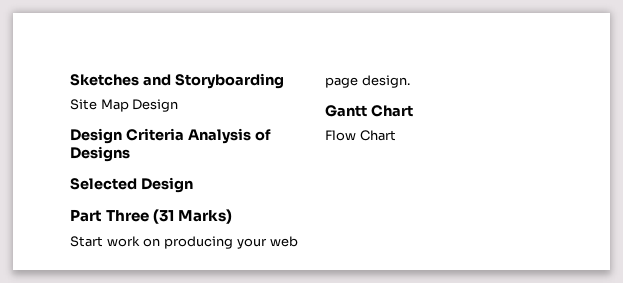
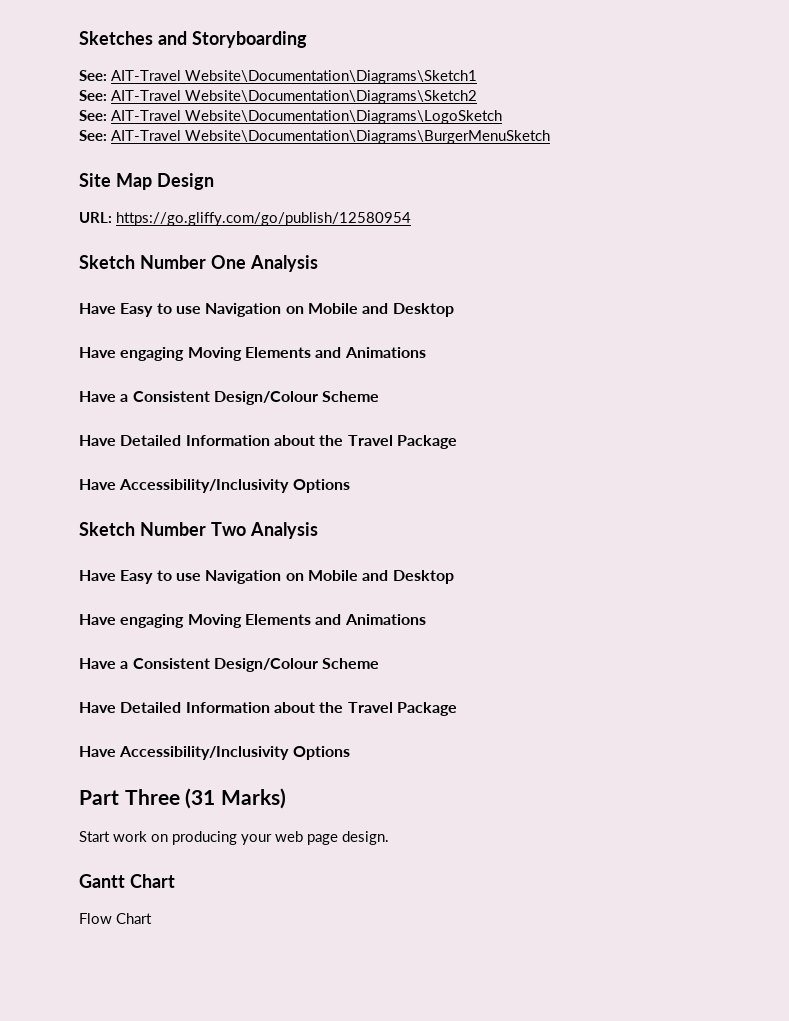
+ See: AIT-Travel Website\Documentation\Diagrams\Sketch1
+ See: AIT-Travel Website\Documentation\Diagrams\Sketch2
+ See: AIT-Travel Website\Documentation\Diagrams\LogoSketch
+ See: AIT-Travel Website\Documentation\Diagrams\BurgerMenuSketch
  Site Map Design
- Design Criteria Analysis of Designs
- Selected Design
+ URL: https://go.gliffy.com/go/publish/12580954
+ Sketch Number One Analysis
+ Have Easy to use Navigation on Mobile and Desktop
+ Have engaging Moving Elements and Animations
+ Have a Consistent Design/Colour Scheme
+ Have Detailed Information about the Travel Package
+ Have Accessibility/Inclusivity Options
+ Sketch Number Two Analysis
+ Have Easy to use Navigation on Mobile and Desktop
+ Have engaging Moving Elements and Animations
+ Have a Consistent Design/Colour Scheme
+ Have Detailed Information about the Travel Package
+ Have Accessibility/Inclusivity Options

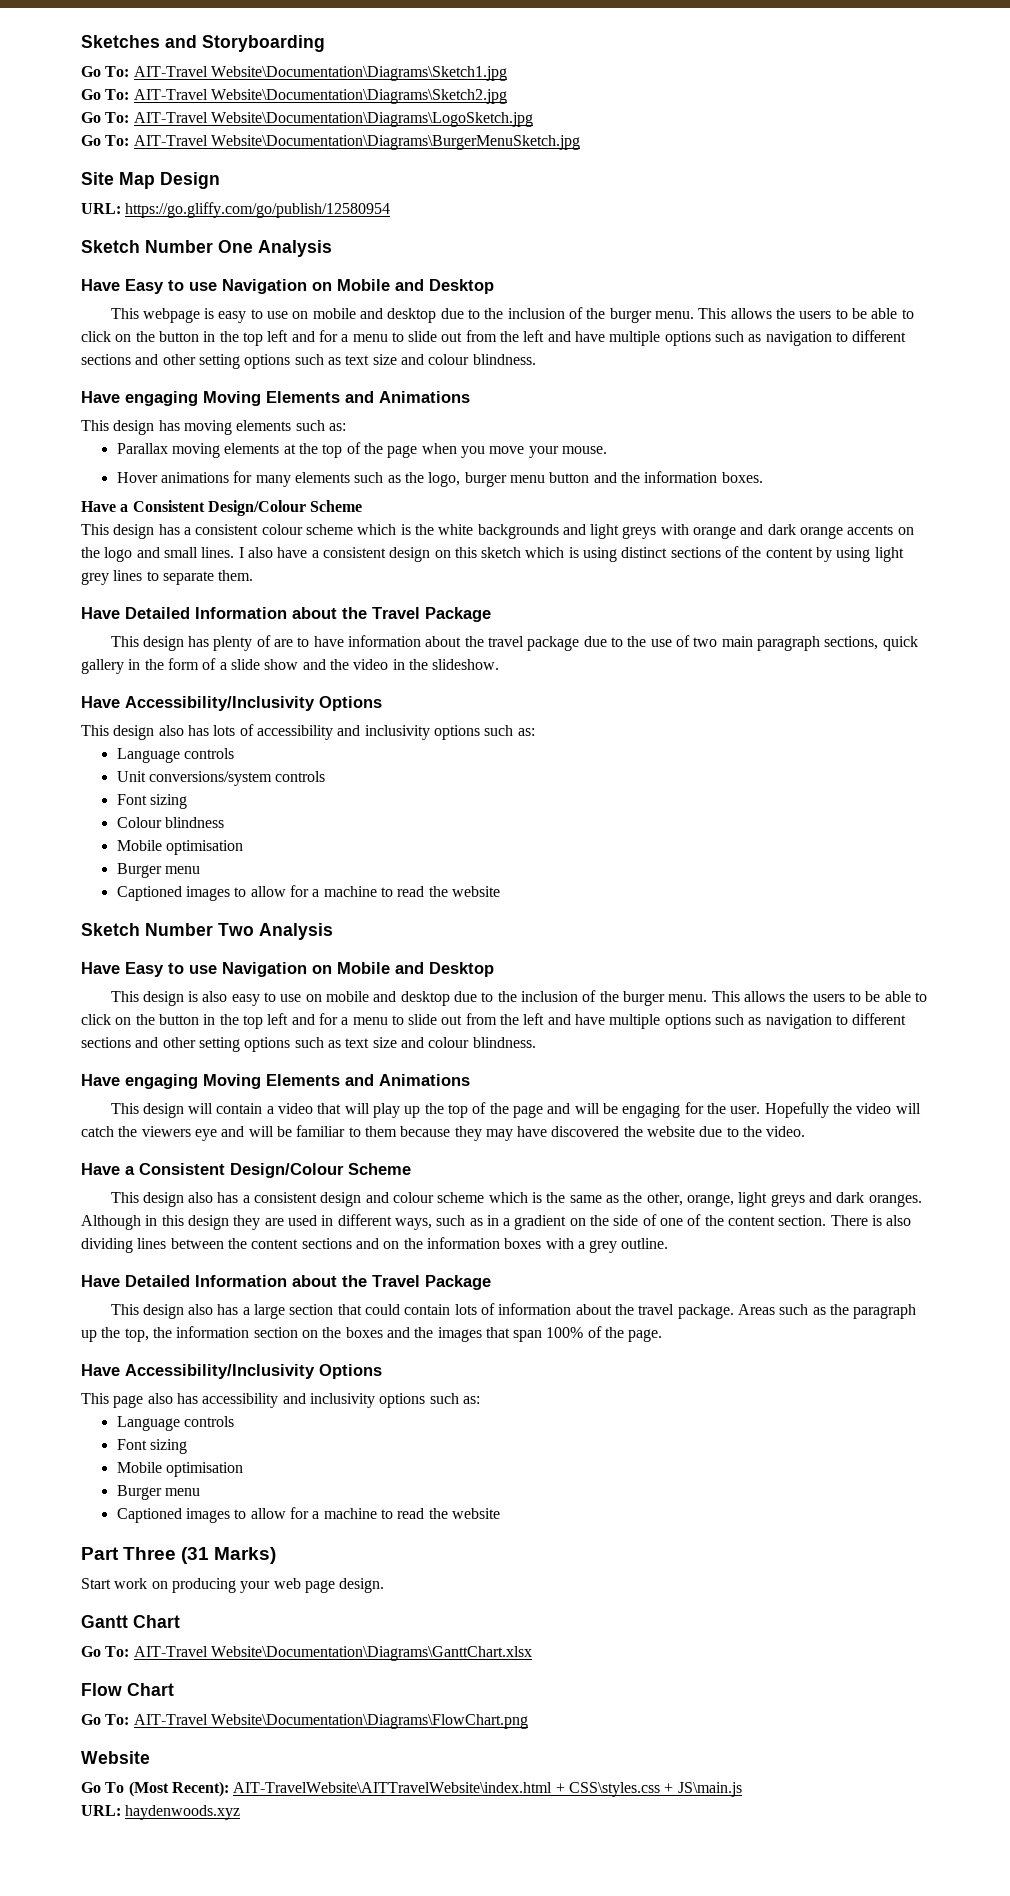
- See: AIT-Travel Website\Documentation\Diagrams\Sketch1
- See: AIT-Travel Website\Documentation\Diagrams\Sketch2
- See: AIT-Travel Website\Documentation\Diagrams\LogoSketch
- See: AIT-Travel Website\Documentation\Diagrams\BurgerMenuSketch
+ Go To: AIT-Travel Website\Documentation\Diagrams\Sketch1.jpg
+ Go To: AIT-Travel Website\Documentation\Diagrams\Sketch2.jpg
+ Go To: AIT-Travel Website\Documentation\Diagrams\LogoSketch.jpg
+ Go To: AIT-Travel Website\Documentation\Diagrams\BurgerMenuSketch.jpg
  Sketch Number One Analysis
  Have Easy to use Navigation on Mobile and Desktop
+ This webpage is easy to use on mobile and desktop due to the inclusion of the burger menu. This allows the users to be able to click on the button in the top left and for a menu to slide out from the left and have multiple options such as navigation to different sections and other setting options such as text size and colour blindness.
  Have engaging Moving Elements and Animations
+ This design has moving elements such as:
+ Parallax moving elements at the top of the page when you move your mouse.
+ Hover animations for many elements such as the logo, burger menu button and the information boxes.
  Have a Consistent Design/Colour Scheme
+ This design has a consistent colour scheme which is the white backgrounds and light greys with orange and dark orange accents on the logo and small lines. I also have a consistent design on this sketch which is using distinct sections of the content by using light grey lines to separate them.
  Have Detailed Information about the Travel Package
+ This design has plenty of are to have information about the travel package due to the use of two main paragraph sections, quick gallery in the form of a slide show and the video in the slideshow.
  Have Accessibility/Inclusivity Options
+ This design also has lots of accessibility and inclusivity options such as:
+ Language controls
+ Unit conversions/system controls
+ Font sizing
+ Colour blindness
+ Mobile optimisation
+ Burger menu
+ Captioned images to allow for a machine to read the website
  Sketch Number Two Analysis
  Have Easy to use Navigation on Mobile and Desktop
+ This design is also easy to use on mobile and desktop due to the inclusion of the burger menu. This allows the users to be able to click on the button in the top left and for a menu to slide out from the left and have multiple options such as navigation to different sections and other setting options such as text size and colour blindness.
  Have engaging Moving Elements and Animations
+ This design will contain a video that will play up the top of the page and will be engaging for the user. Hopefully the video will catch the viewers eye and will be familiar to them because they may have discovered the website due to the video.
  Have a Consistent Design/Colour Scheme
+ This design also has a consistent design and colour scheme which is the same as the other, orange, light greys and dark oranges. Although in this design they are used in different ways, such as in a gradient on the side of one of the content section. There is also dividing lines between the content sections and on the information boxes with a grey outline.
  Have Detailed Information about the Travel Package
+ This design also has a large section that could contain lots of information about the travel package. Areas such as the paragraph up the top, the information section on the boxes and the images that span 100% of the page.
  Have Accessibility/Inclusivity Options
+ This page also has accessibility and inclusivity options such as:
+ Language controls
+ Font sizing
+ Mobile optimisation
+ Burger menu
+ Captioned images to allow for a machine to read the website
+ Go To: AIT-Travel Website\Documentation\Diagrams\GanttChart.xlsx
  Flow Chart
+ Go To: AIT-Travel Website\Documentation\Diagrams\FlowChart.png
+ Website
+ Go To (Most Recent): AIT-TravelWebsite\AITTravelWebsite\index.html + CSS\styles.css + JS\main.js
+ URL: haydenwoods.xyz

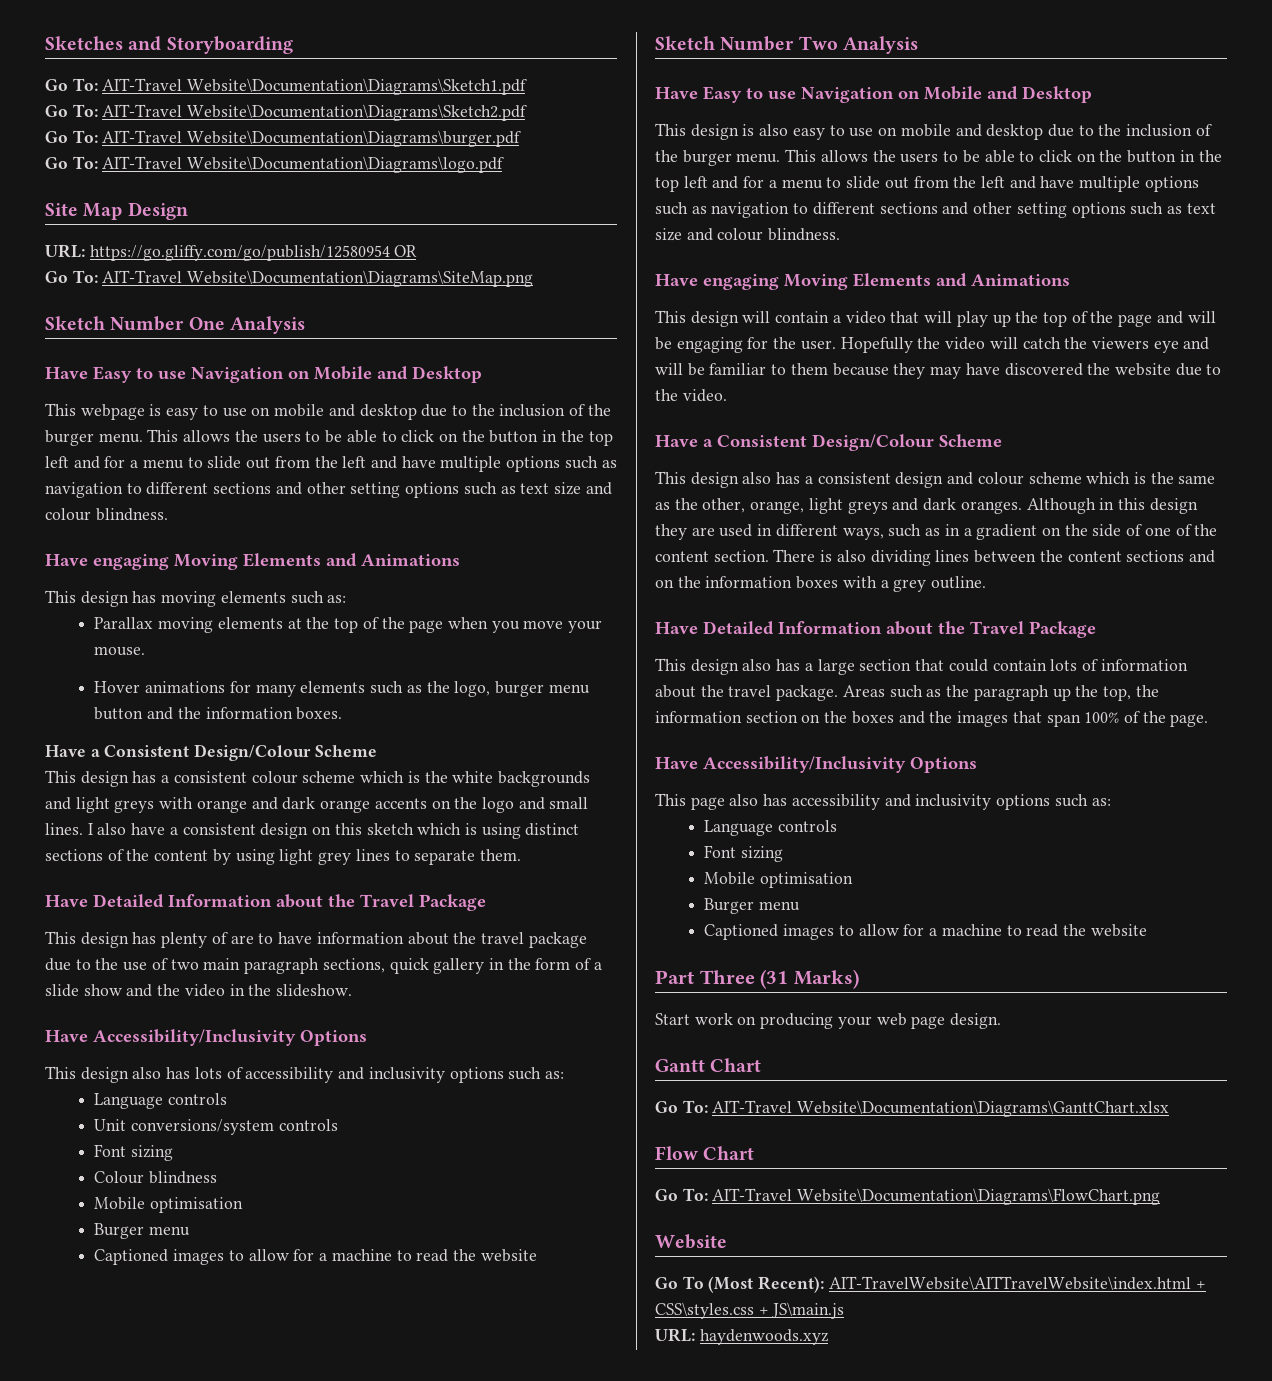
- Go To: AIT-Travel Website\Documentation\Diagrams\Sketch1.jpg
- Go To: AIT-Travel Website\Documentation\Diagrams\Sketch2.jpg
- Go To: AIT-Travel Website\Documentation\Diagrams\LogoSketch.jpg
- Go To: AIT-Travel Website\Documentation\Diagrams\BurgerMenuSketch.jpg
+ Go To: AIT-Travel Website\Documentation\Diagrams\Sketch1.pdf
+ Go To: AIT-Travel Website\Documentation\Diagrams\Sketch2.pdf
+ Go To: AIT-Travel Website\Documentation\Diagrams\burger.pdf
+ Go To: AIT-Travel Website\Documentation\Diagrams\logo.pdf
- URL: https://go.gliffy.com/go/publish/12580954
+ URL: https://go.gliffy.com/go/publish/12580954 OR
+ Go To: AIT-Travel Website\Documentation\Diagrams\SiteMap.png

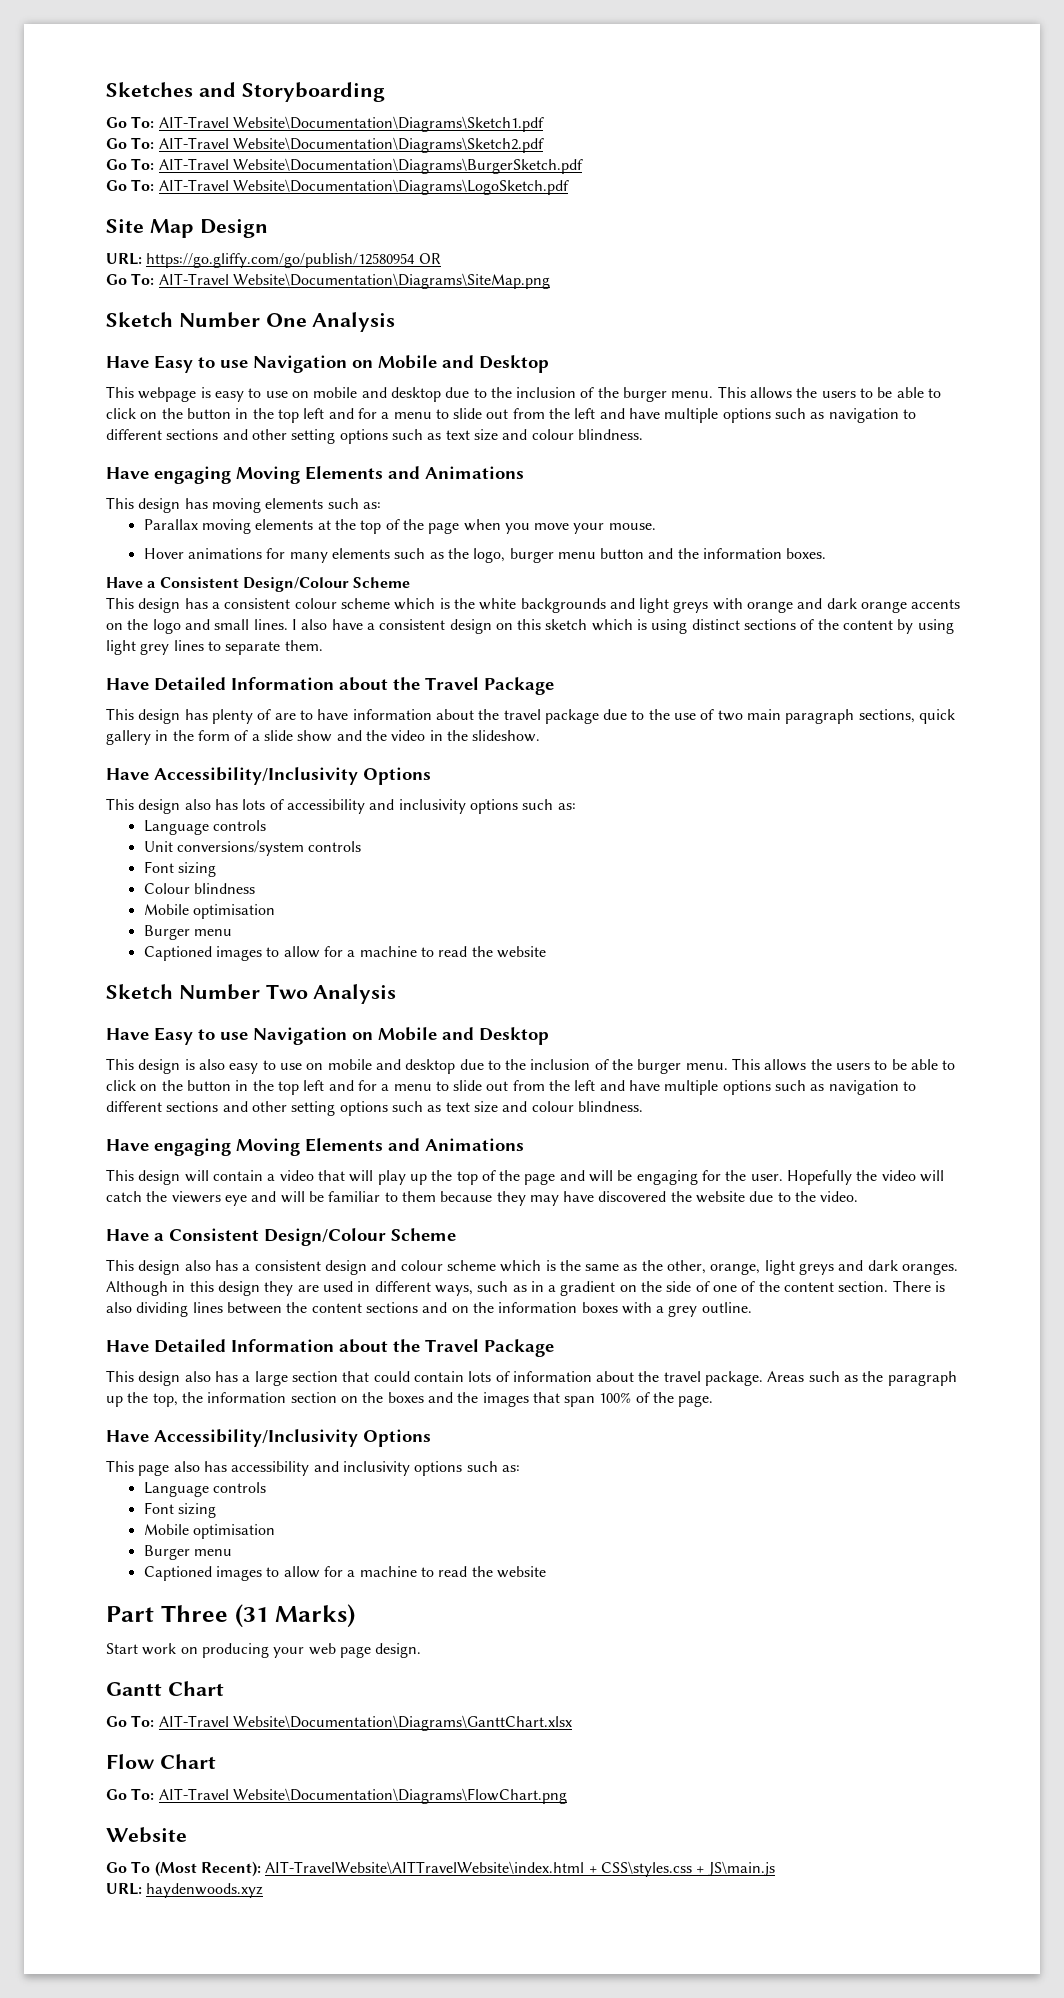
- Go To: AIT-Travel Website\Documentation\Diagrams\burger.pdf
- Go To: AIT-Travel Website\Documentation\Diagrams\logo.pdf
+ Go To: AIT-Travel Website\Documentation\Diagrams\BurgerSketch.pdf
+ Go To: AIT-Travel Website\Documentation\Diagrams\LogoSketch.pdf

